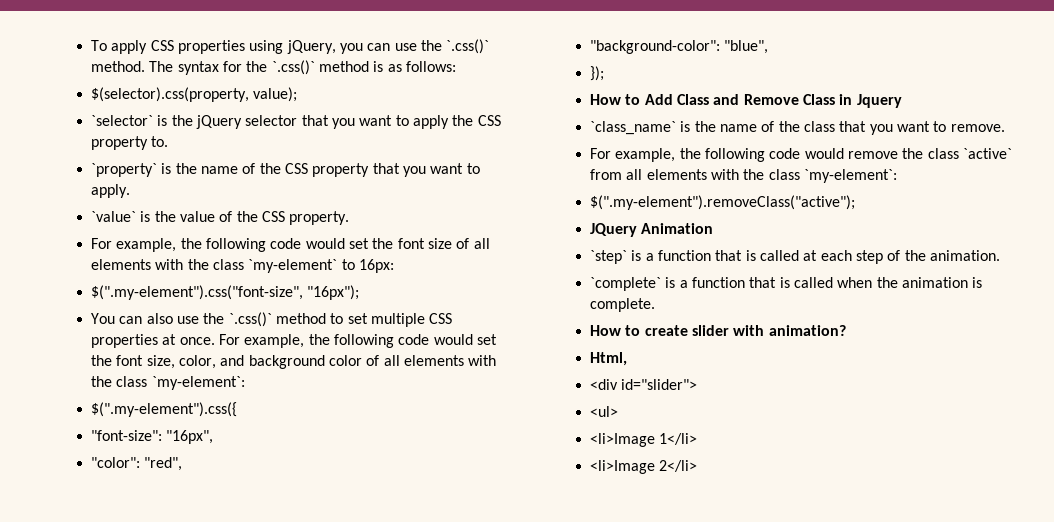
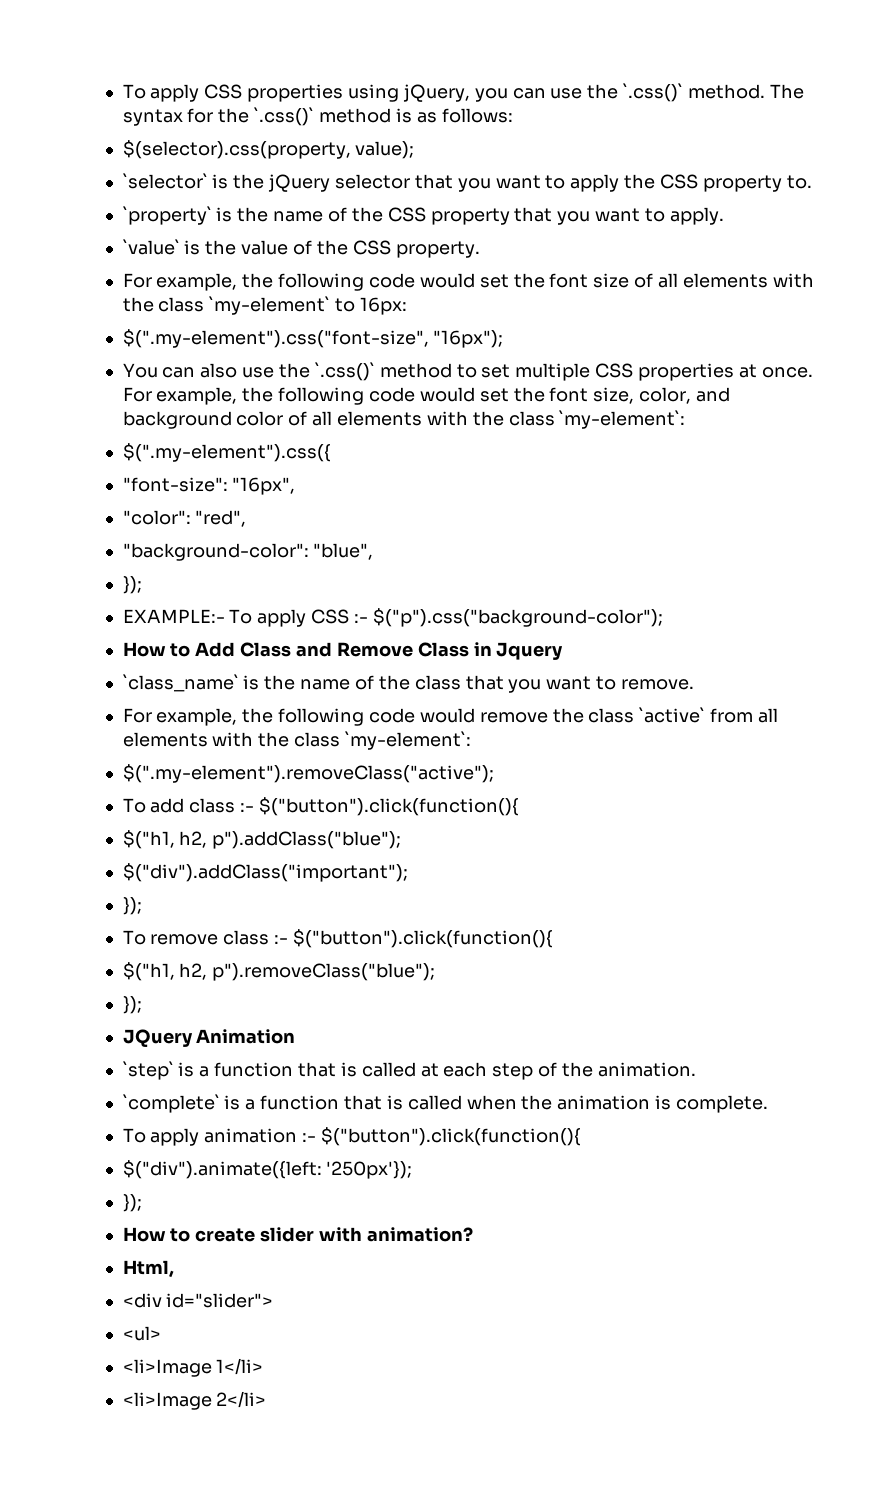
+ EXAMPLE:- To apply CSS :- $("p").css("background-color");
+ To add class :- $("button").click(function(){
+ $("h1, h2, p").addClass("blue");
+ $("div").addClass("important");
+ });
+ To remove class :- $("button").click(function(){
+ $("h1, h2, p").removeClass("blue");
+ });
+ To apply animation :- $("button").click(function(){
+ $("div").animate({left: '250px'});
+ });

